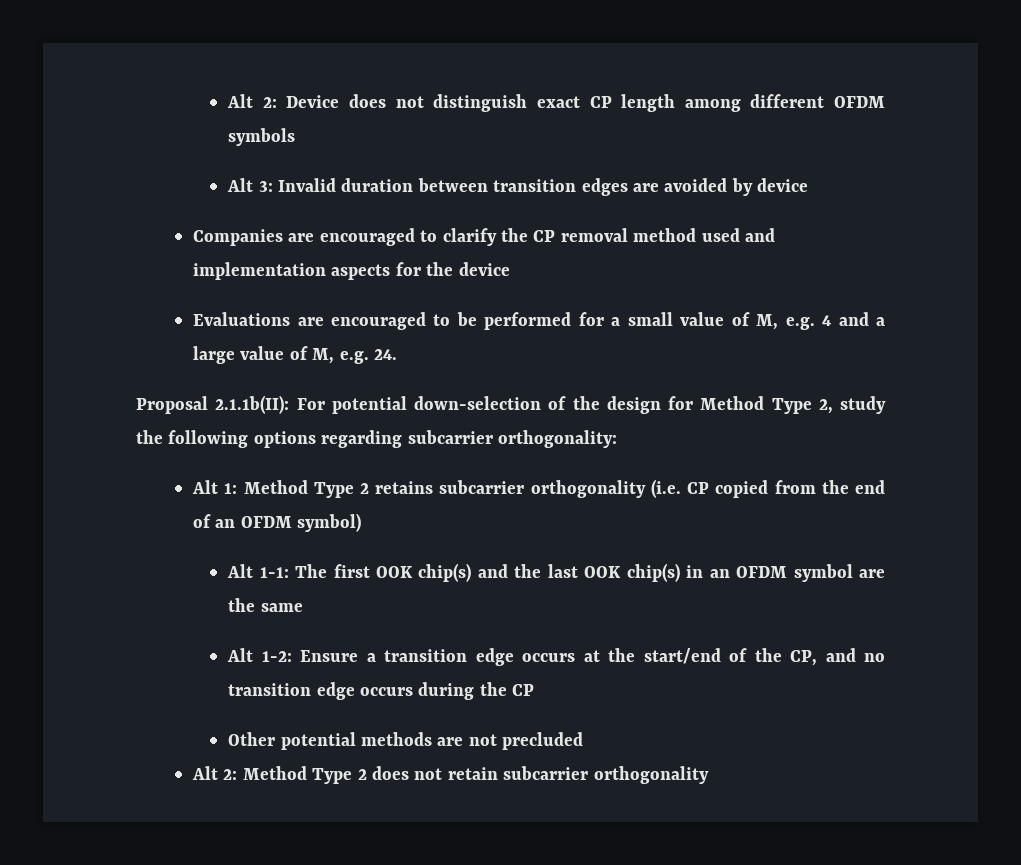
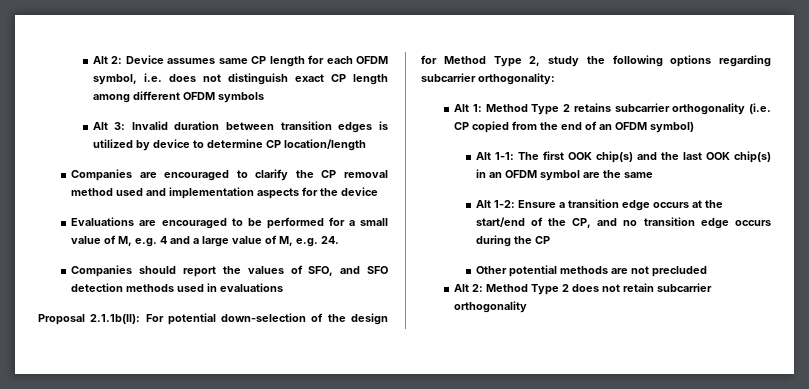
- Alt 2: Device does not distinguish exact CP length among different OFDM symbols
+ Alt 2: Device assumes same CP length for each OFDM symbol, i.e. does not distinguish exact CP length among different OFDM symbols
- Alt 3: Invalid duration between transition edges are avoided by device
+ Alt 3: Invalid duration between transition edges is utilized by device to determine CP location/length
+ Companies should report the values of SFO, and SFO detection methods used in evaluations

